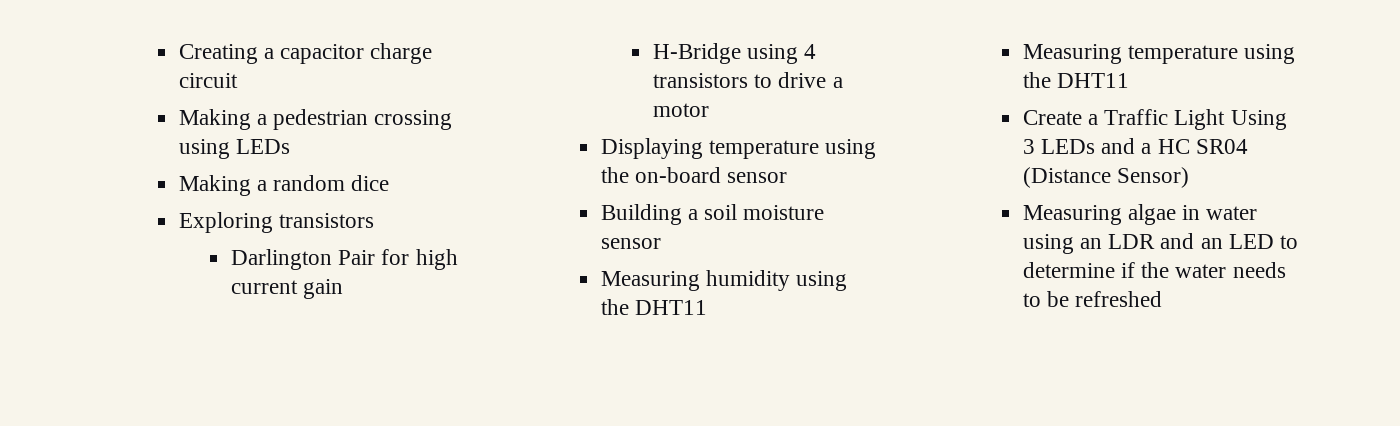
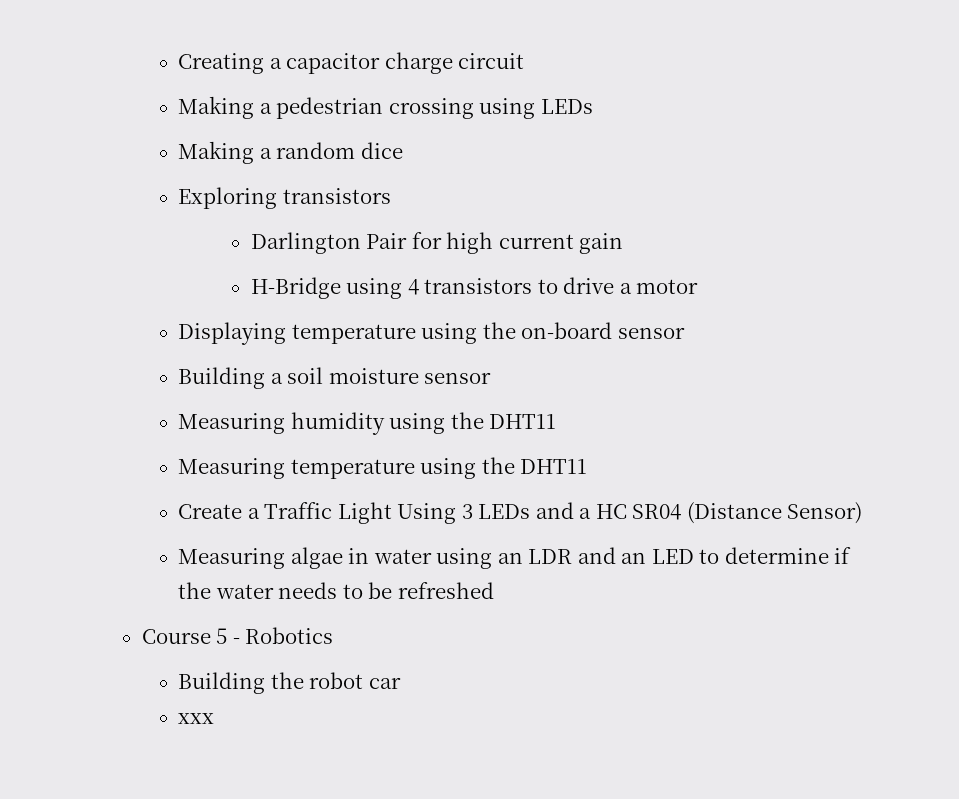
+ Course 5 - Robotics
+ Building the robot car
+ xxx

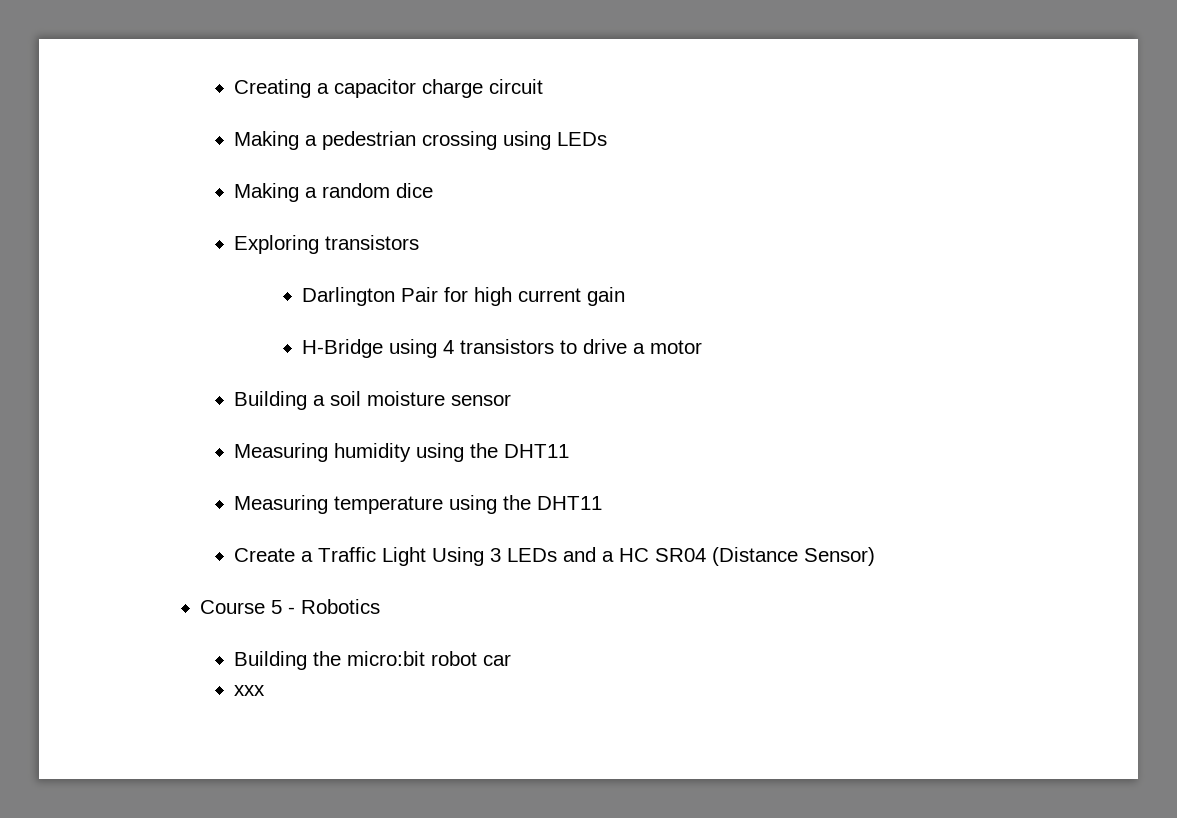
- Displaying temperature using the on-board sensor
- Measuring algae in water using an LDR and an LED to determine if the water needs to be refreshed
- Building the robot car
+ Building the micro:bit robot car

